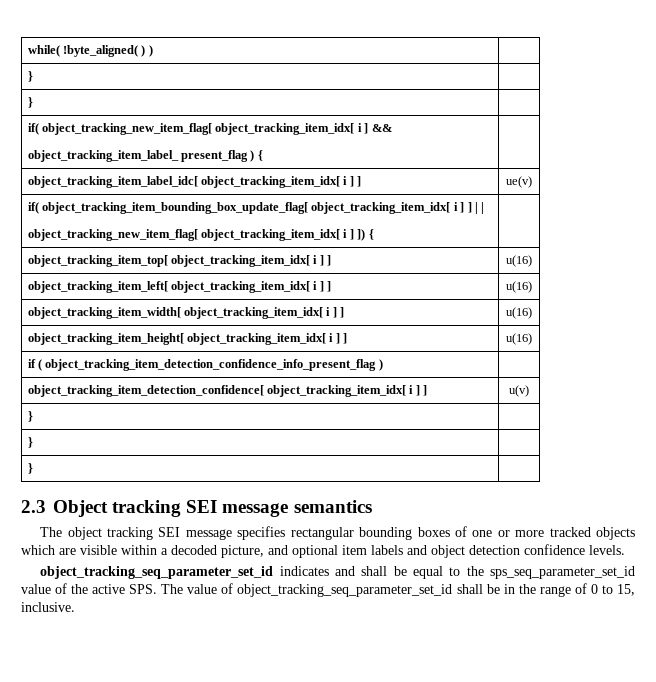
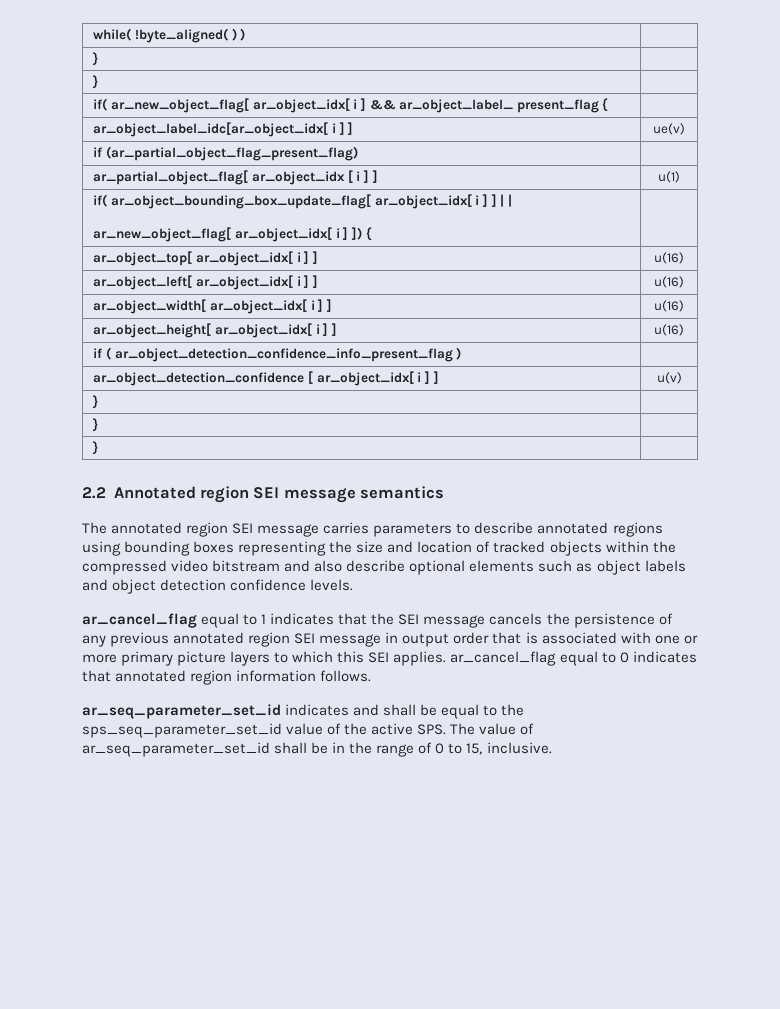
- if( object_tracking_new_item_flag[ object_tracking_item_idx[ i ] &&
- object_tracking_item_label_ present_flag ) { |
- object_tracking_item_label_idc[ object_tracking_item_idx[ i ] ] | ue(v)
+ if( ar_new_object_flag[ ar_object_idx[ i ] && ar_object_label_ present_flag { |
+ ar_object_label_idc[ar_object_idx[ i ] ] | ue(v)
- if( object_tracking_item_bounding_box_update_flag[ object_tracking_item_idx[ i ] ] | |
- object_tracking_new_item_flag[ object_tracking_item_idx[ i ] ]) { |
+ if (ar_partial_object_flag_present_flag) |
+ ar_partial_object_flag[ ar_object_idx [ i ] ] | u(1)
+ if( ar_object_bounding_box_update_flag[ ar_object_idx[ i ] ] | |
+ ar_new_object_flag[ ar_object_idx[ i ] ]) { |
- object_tracking_item_top[ object_tracking_item_idx[ i ] ] | u(16)
- object_tracking_item_left[ object_tracking_item_idx[ i ] ] | u(16)
- object_tracking_item_width[ object_tracking_item_idx[ i ] ] | u(16)
- object_tracking_item_height[ object_tracking_item_idx[ i ] ] | u(16)
+ ar_object_top[ ar_object_idx[ i ] ] | u(16)
+ ar_object_left[ ar_object_idx[ i ] ] | u(16)
+ ar_object_width[ ar_object_idx[ i ] ] | u(16)
+ ar_object_height[ ar_object_idx[ i ] ] | u(16)
- if ( object_tracking_item_detection_confidence_info_present_flag ) |
- object_tracking_item_detection_confidence[ object_tracking_item_idx[ i ] ] | u(v)
+ if ( ar_object_detection_confidence_info_present_flag ) |
+ ar_object_detection_confidence [ ar_object_idx[ i ] ] | u(v)
- 2.3 Object tracking SEI message semantics
+ 2.2 Annotated region SEI message semantics
- The object tracking SEI message specifies rectangular bounding boxes of one or more tracked objects which are visible within a decoded picture, and optional item labels and object detection confidence levels.
+ The annotated region SEI message carries parameters to describe annotated regions using bounding boxes representing the size and location of tracked objects within the compressed video bitstream and also describe optional elements such as object labels and object detection confidence levels.
- object_tracking_seq_parameter_set_id indicates and shall be equal to the sps_seq_parameter_set_id value of the active SPS. The value of object_tracking_seq_parameter_set_id shall be in the range of 0 to 15, inclusive.
+ ar_cancel_flag equal to 1 indicates that the SEI message cancels the persistence of any previous annotated region SEI message in output order that is associated with one or more primary picture layers to which this SEI applies. ar_cancel_flag equal to 0 indicates that annotated region information follows.
+ ar_seq_parameter_set_id indicates and shall be equal to the sps_seq_parameter_set_id value of the active SPS. The value of ar_seq_parameter_set_id shall be in the range of 0 to 15, inclusive.

